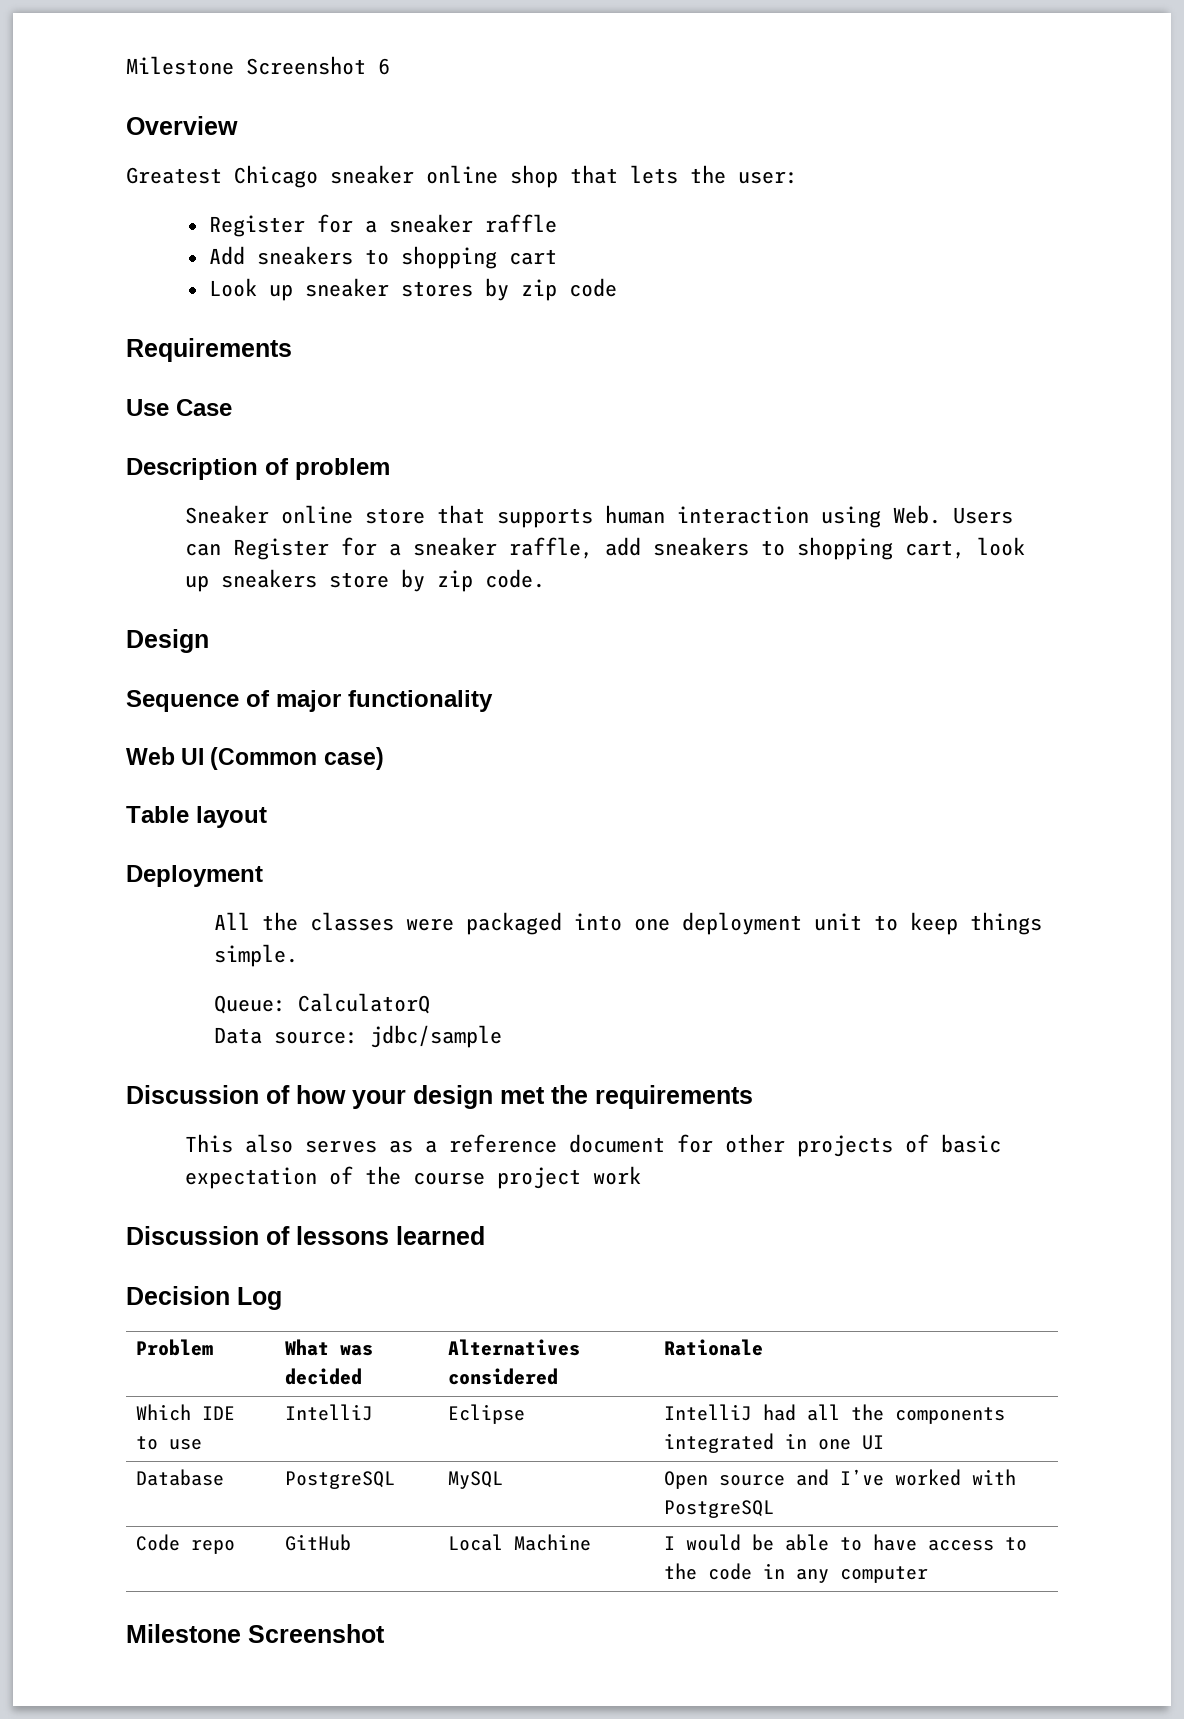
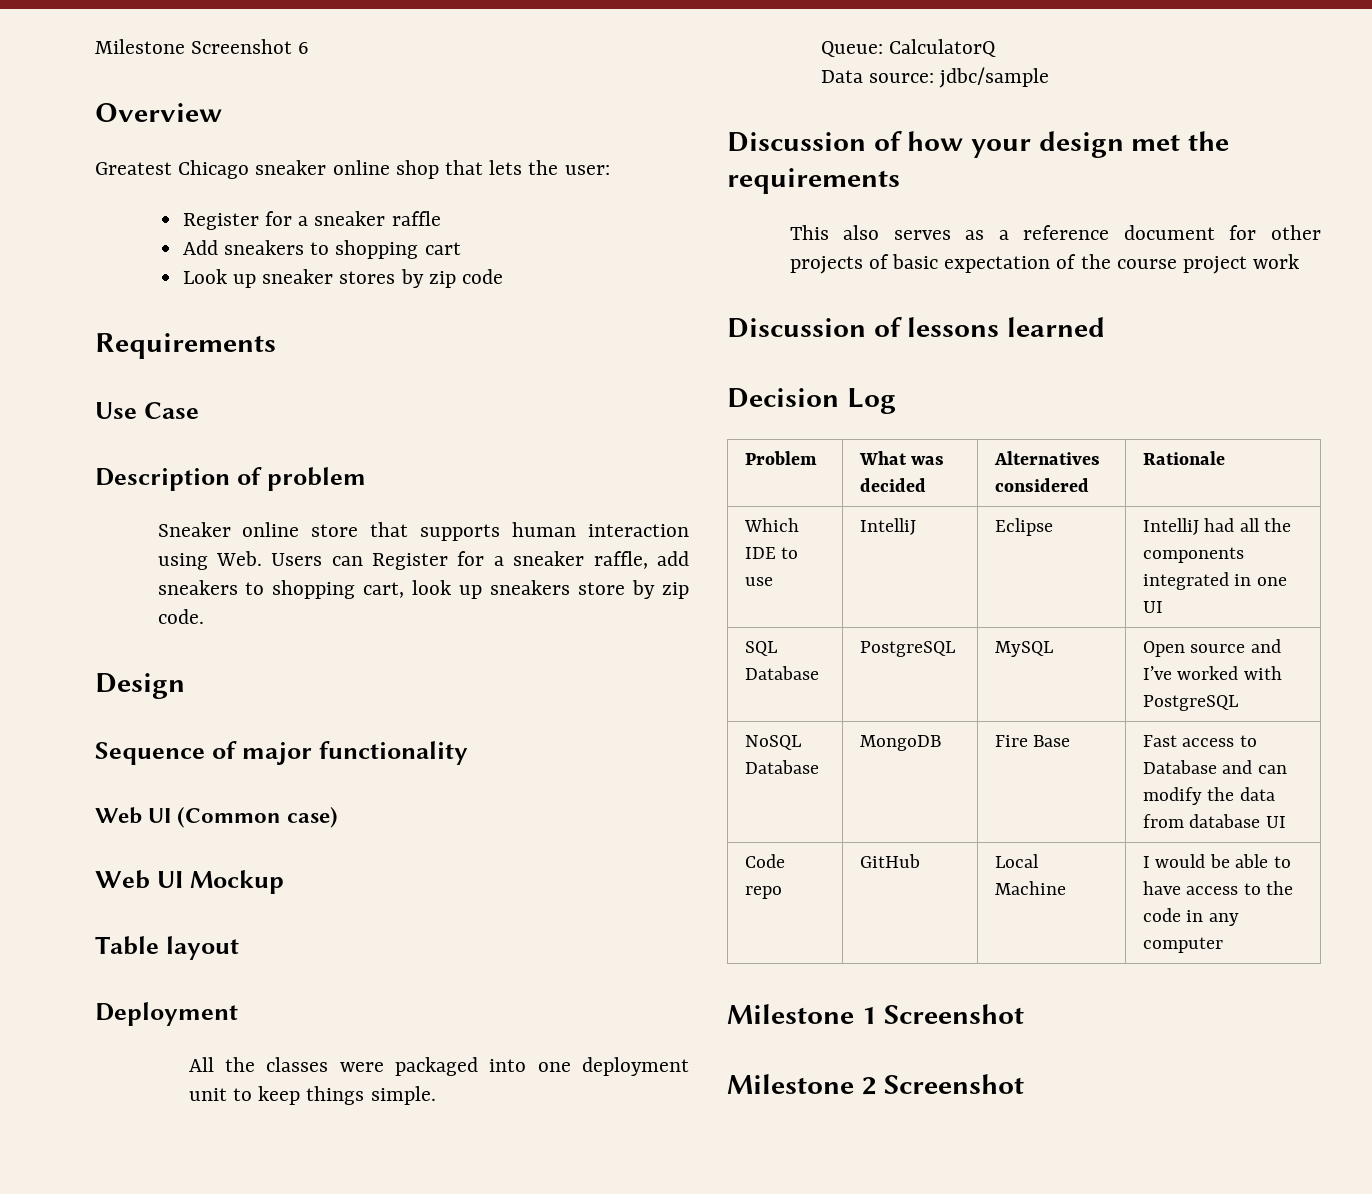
+ Web UI Mockup
- Database | PostgreSQL | MySQL | Open source and I’ve worked with PostgreSQL
+ SQL Database | PostgreSQL | MySQL | Open source and I’ve worked with PostgreSQL
+ NoSQL Database | MongoDB | Fire Base | Fast access to Database and can modify the data from database UI
  Code repo | GitHub | Local Machine | I would be able to have access to the code in any computer
- Milestone Screenshot
+ Milestone 1 Screenshot
+ Milestone 2 Screenshot

